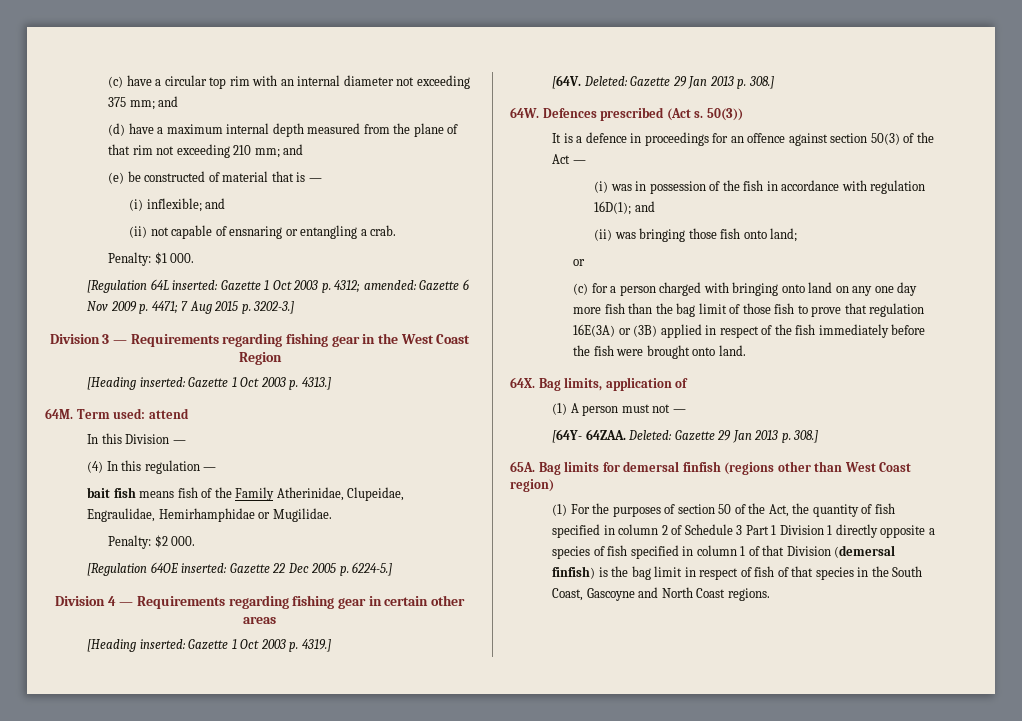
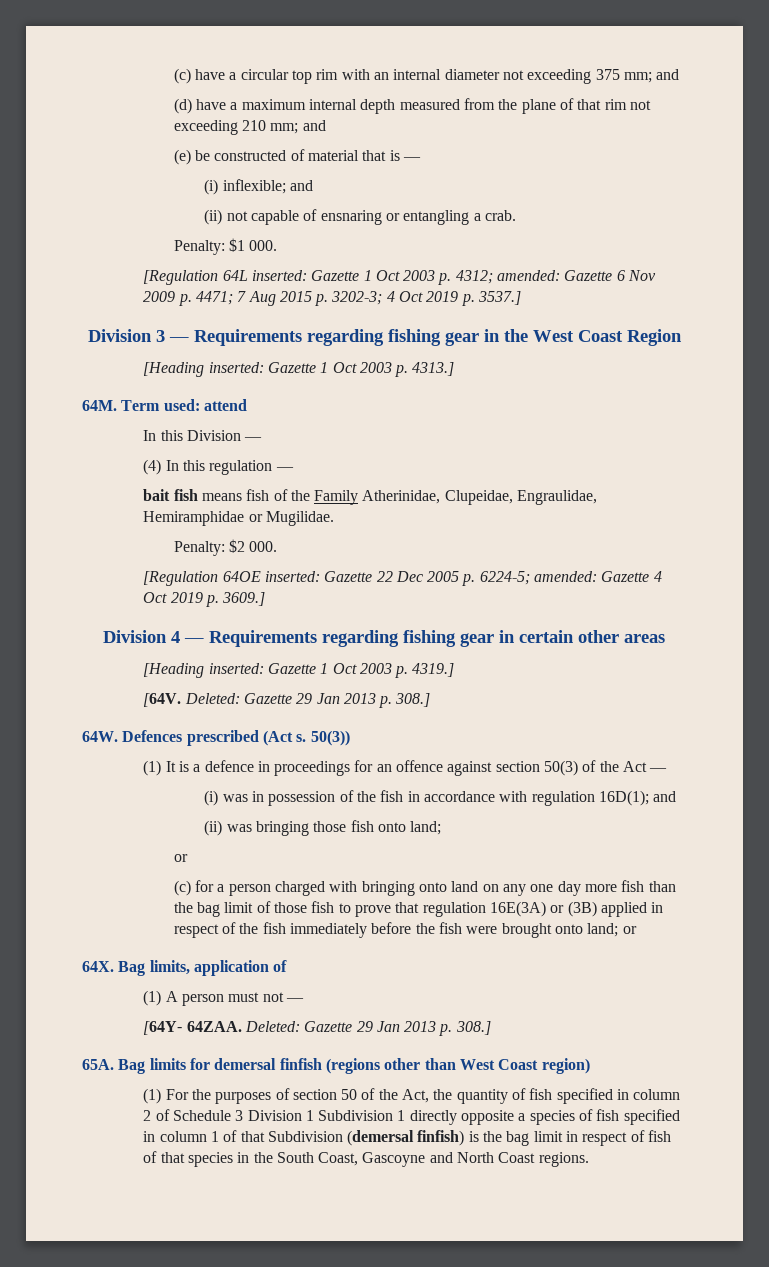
- [Regulation 64L inserted: Gazette 1 Oct 2003 p. 4312; amended: Gazette 6 Nov 2009 p. 4471; 7 Aug 2015 p. 3202-3.]
+ [Regulation 64L inserted: Gazette 1 Oct 2003 p. 4312; amended: Gazette 6 Nov 2009 p. 4471; 7 Aug 2015 p. 3202-3; 4 Oct 2019 p. 3537.]
- bait fish means fish of the Family Atherinidae, Clupeidae, Engraulidae, Hemirhamphidae or Mugilidae.
+ bait fish means fish of the Family Atherinidae, Clupeidae, Engraulidae, Hemiramphidae or Mugilidae.
- [Regulation 64OE inserted: Gazette 22 Dec 2005 p. 6224-5.]
+ [Regulation 64OE inserted: Gazette 22 Dec 2005 p. 6224-5; amended: Gazette 4 Oct 2019 p. 3609.]
- It is a defence in proceedings for an offence against section 50(3) of the Act —
+ (1) It is a defence in proceedings for an offence against section 50(3) of the Act —
- (c) for a person charged with bringing onto land on any one day more fish than the bag limit of those fish to prove that regulation 16E(3A) or (3B) applied in respect of the fish immediately before the fish were brought onto land.
+ (c) for a person charged with bringing onto land on any one day more fish than the bag limit of those fish to prove that regulation 16E(3A) or (3B) applied in respect of the fish immediately before the fish were brought onto land; or
- (1) For the purposes of section 50 of the Act, the quantity of fish specified in column 2 of Schedule 3 Part 1 Division 1 directly opposite a species of fish specified in column 1 of that Division (demersal finfish) is the bag limit in respect of fish of that species in the South Coast, Gascoyne and North Coast regions.
+ (1) For the purposes of section 50 of the Act, the quantity of fish specified in column 2 of Schedule 3 Division 1 Subdivision 1 directly opposite a species of fish specified in column 1 of that Subdivision (demersal finfish) is the bag limit in respect of fish of that species in the South Coast, Gascoyne and North Coast regions.

